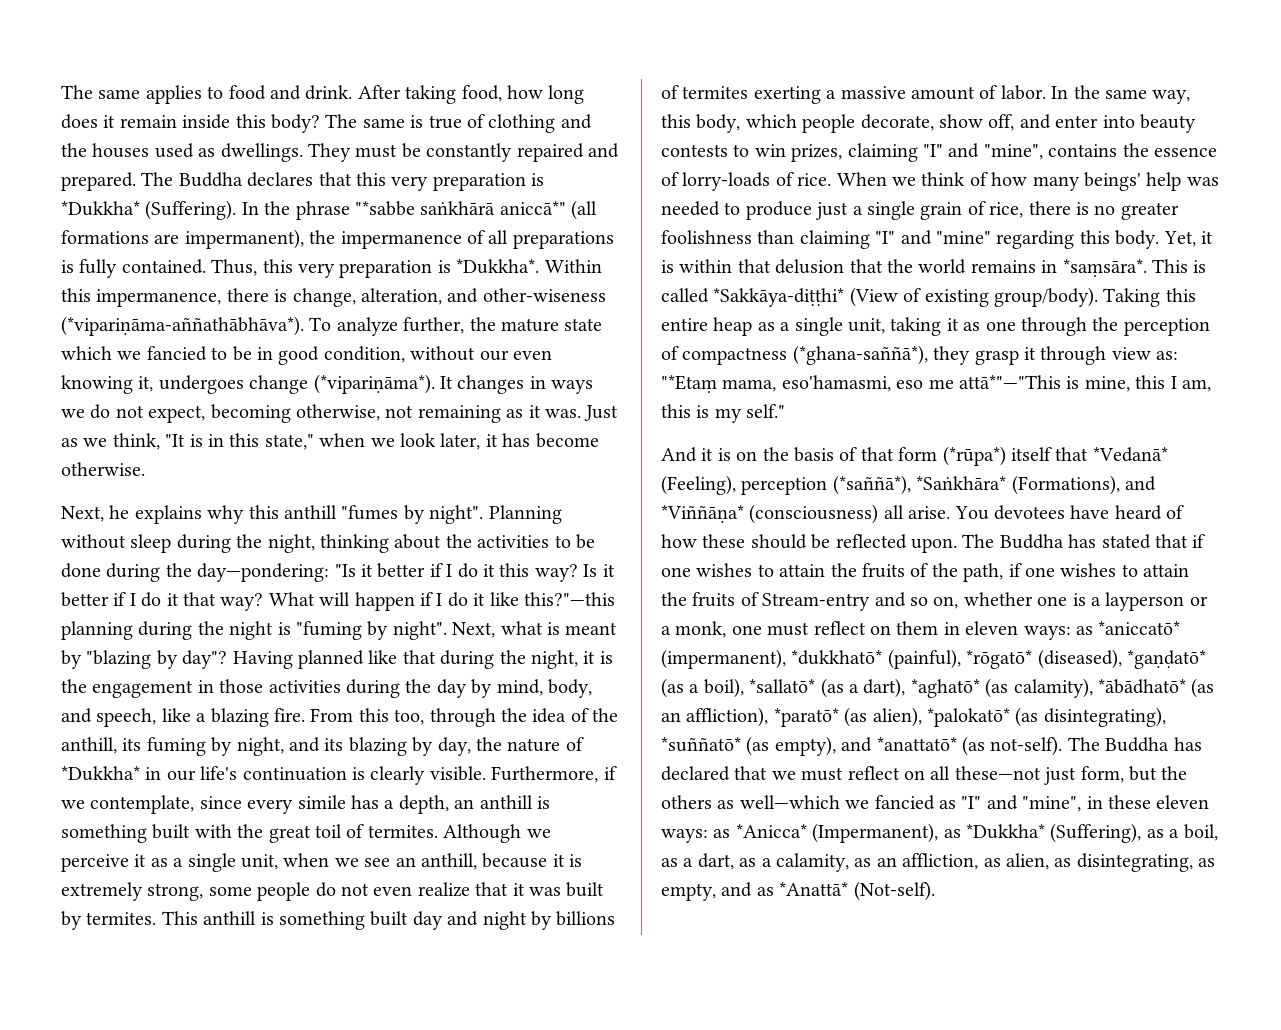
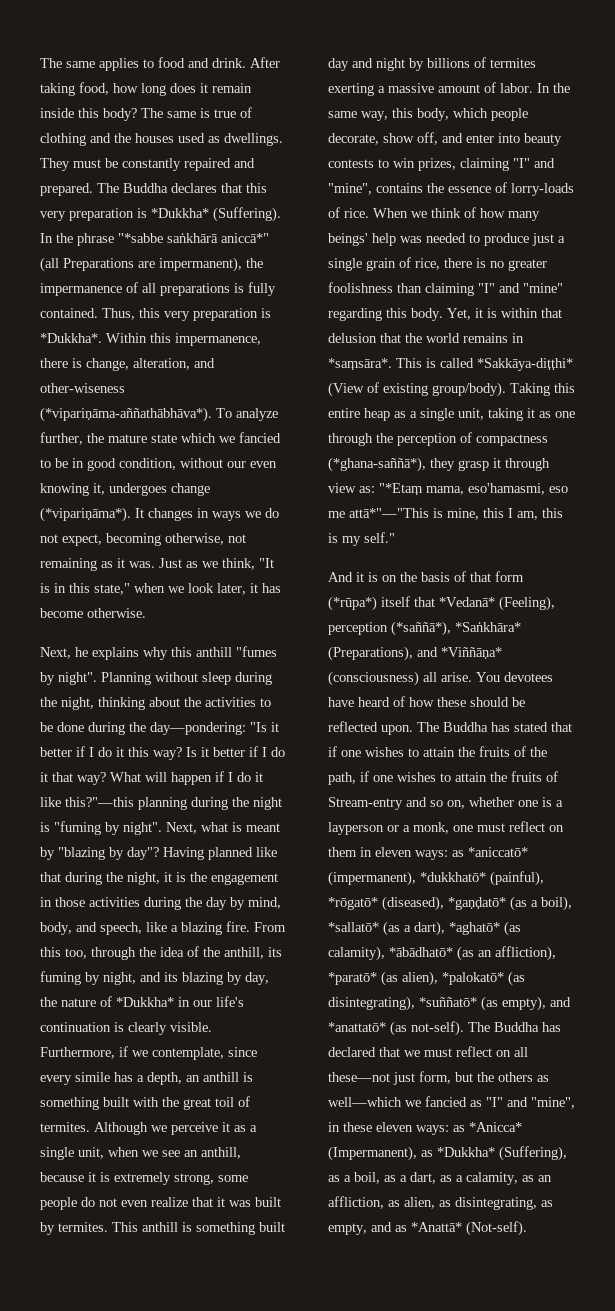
- In the phrase "*sabbe saṅkhārā aniccā*" (all formations are impermanent), the impermanence of all preparations is fully contained.
+ In the phrase "*sabbe saṅkhārā aniccā*" (all Preparations are impermanent), the impermanence of all preparations is fully contained.
- And it is on the basis of that form (*rūpa*) itself that *Vedanā* (Feeling), perception (*saññā*), *Saṅkhāra* (Formations), and *Viññāṇa* (consciousness) all arise.
+ And it is on the basis of that form (*rūpa*) itself that *Vedanā* (Feeling), perception (*saññā*), *Saṅkhāra* (Preparations), and *Viññāṇa* (consciousness) all arise.

